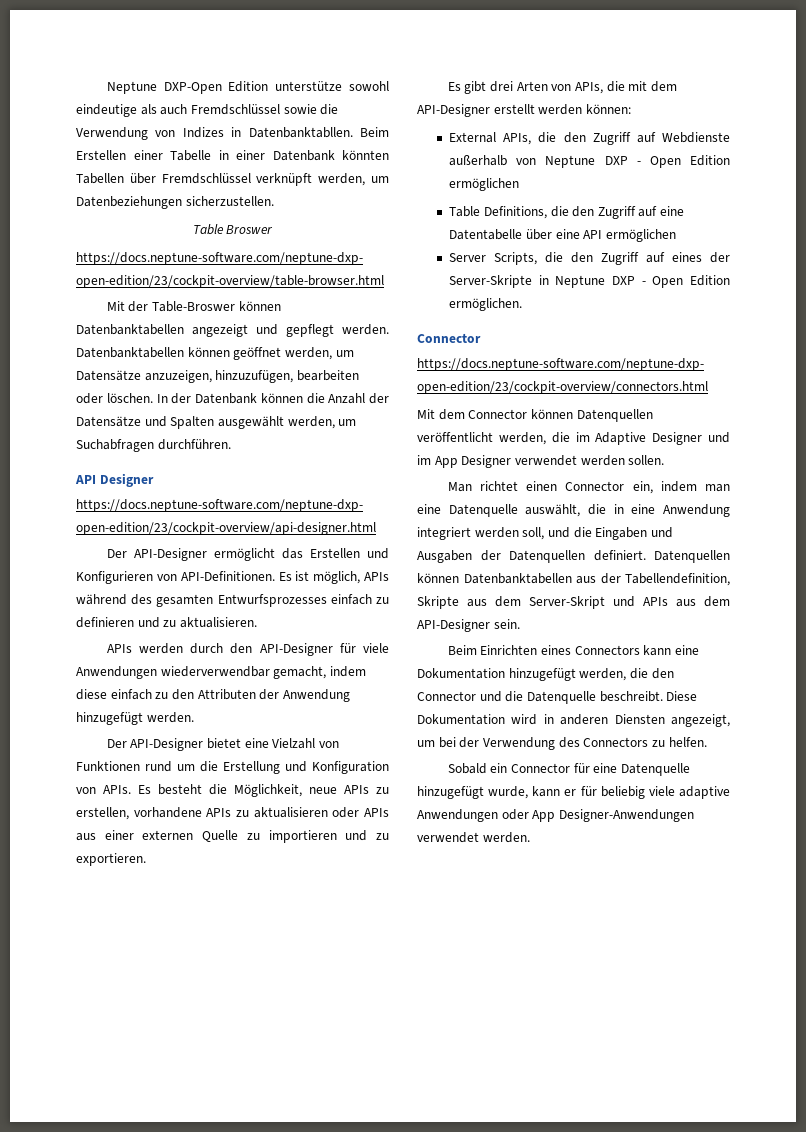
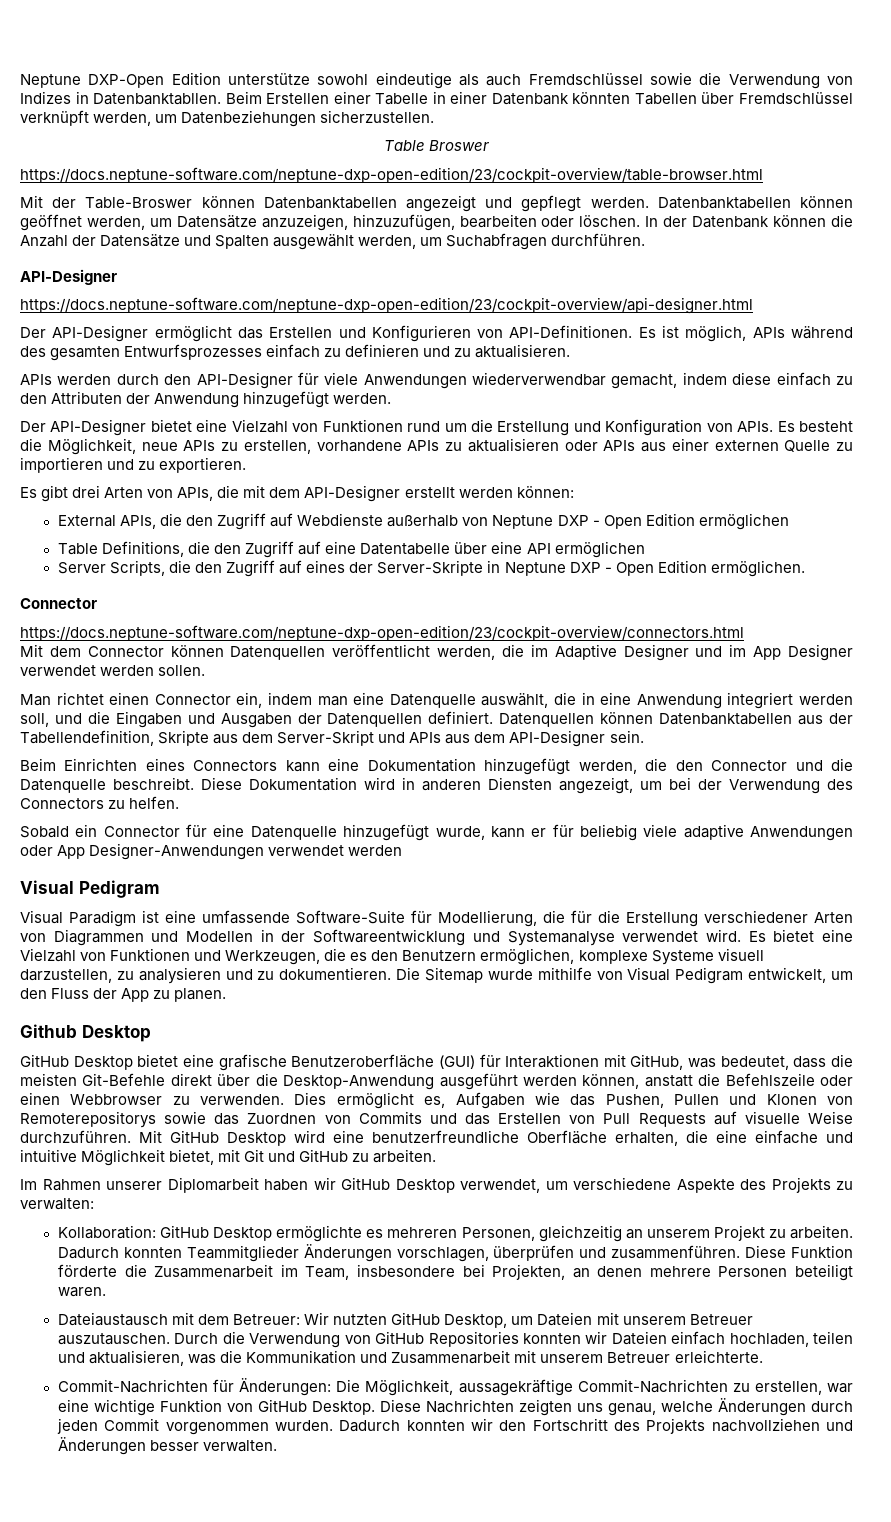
  In der Datenbank können die Anzahl der Datensätze und Spalten ausgewählt werden, um Suchabfragen durchführen.
- API Designer
+ API-Designer
- Sobald ein Connector für eine Datenquelle hinzugefügt wurde, kann er für beliebig viele adaptive Anwendungen oder App Designer-Anwendungen verwendet werden.
+ Sobald ein Connector für eine Datenquelle hinzugefügt wurde, kann er für beliebig viele adaptive Anwendungen oder App Designer-Anwendungen verwendet werden
+ Visual Pedigram
+ Visual Paradigm ist eine umfassende Software-Suite für Modellierung, die für die Erstellung verschiedener Arten von Diagrammen und Modellen in der Softwareentwicklung und Systemanalyse verwendet wird. Es bietet eine Vielzahl von Funktionen und Werkzeugen, die es den Benutzern ermöglichen, komplexe Systeme visuell darzustellen, zu analysieren und zu dokumentieren. Die Sitemap wurde mithilfe von Visual Pedigram entwickelt, um den Fluss der App zu planen.
+ Github Desktop
+ GitHub Desktop bietet eine grafische Benutzeroberfläche (GUI) für Interaktionen mit GitHub, was bedeutet, dass die meisten Git-Befehle direkt über die Desktop-Anwendung ausgeführt werden können, anstatt die Befehlszeile oder einen Webbrowser zu verwenden. Dies ermöglicht es, Aufgaben wie das Pushen, Pullen und Klonen von Remoterepositorys sowie das Zuordnen von Commits und das Erstellen von Pull Requests auf visuelle Weise durchzuführen. Mit GitHub Desktop wird eine benutzerfreundliche Oberfläche erhalten, die eine einfache und intuitive Möglichkeit bietet, mit Git und GitHub zu arbeiten.
+ Im Rahmen unserer Diplomarbeit haben wir GitHub Desktop verwendet, um verschiedene Aspekte des Projekts zu verwalten:
+ Kollaboration: GitHub Desktop ermöglichte es mehreren Personen, gleichzeitig an unserem Projekt zu arbeiten. Dadurch konnten Teammitglieder Änderungen vorschlagen, überprüfen und zusammenführen. Diese Funktion förderte die Zusammenarbeit im Team, insbesondere bei Projekten, an denen mehrere Personen beteiligt waren.
+ Dateiaustausch mit dem Betreuer: Wir nutzten GitHub Desktop, um Dateien mit unserem Betreuer auszutauschen. Durch die Verwendung von GitHub Repositories konnten wir Dateien einfach hochladen, teilen und aktualisieren, was die Kommunikation und Zusammenarbeit mit unserem Betreuer erleichterte.
+ Commit-Nachrichten für Änderungen: Die Möglichkeit, aussagekräftige Commit-Nachrichten zu erstellen, war eine wichtige Funktion von GitHub Desktop. Diese Nachrichten zeigten uns genau, welche Änderungen durch jeden Commit vorgenommen wurden. Dadurch konnten wir den Fortschritt des Projekts nachvollziehen und Änderungen besser verwalten.

